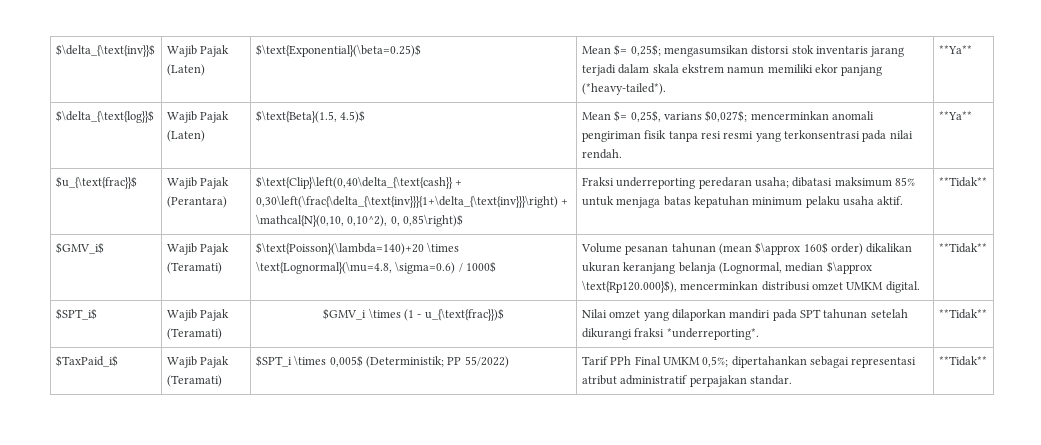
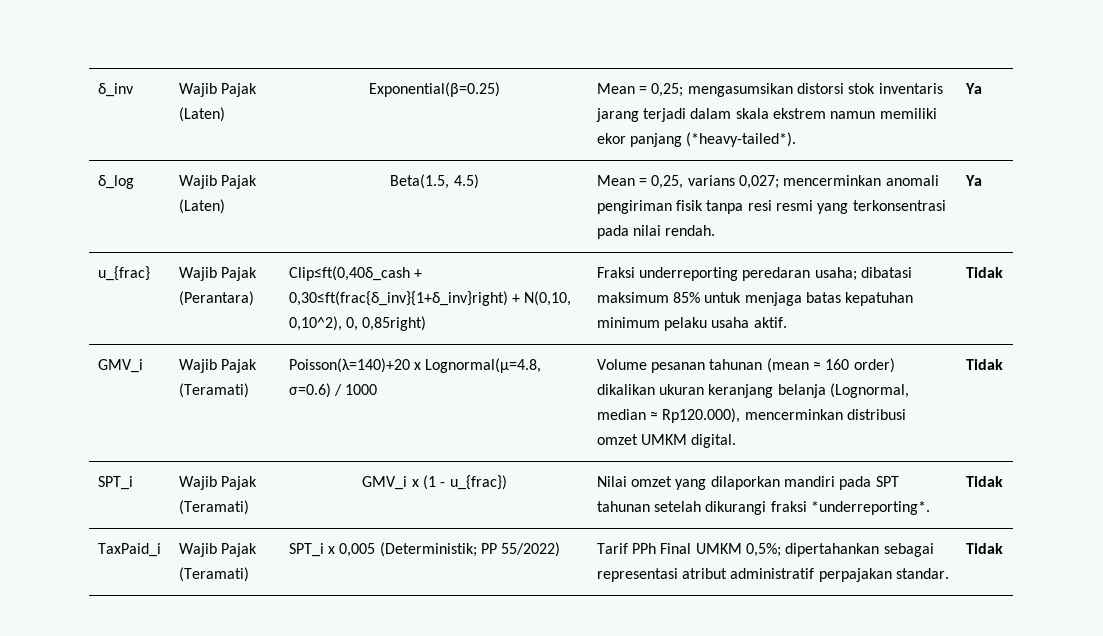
- $\delta_{\text{inv}}$ | Wajib Pajak (Laten) | $\text{Exponential}(\beta=0.25)$ | Mean $= 0,25$; mengasumsikan distorsi stok inventaris jarang terjadi dalam skala ekstrem namun memiliki ekor panjang (*heavy-tailed*). | **Ya**
- $\delta_{\text{log}}$ | Wajib Pajak (Laten) | $\text{Beta}(1.5, 4.5)$ | Mean $= 0,25$, varians $0,027$; mencerminkan anomali pengiriman fisik tanpa resi resmi yang terkonsentrasi pada nilai rendah. | **Ya**
- $u_{\text{frac}}$ | Wajib Pajak (Perantara) | $\text{Clip}\left(0,40\delta_{\text{cash}} + 0,30\left(\frac{\delta_{\text{inv}}}{1+\delta_{\text{inv}}}\right) + \mathcal{N}(0,10, 0,10^2), 0, 0,85\right)$ | Fraksi underreporting peredaran usaha; dibatasi maksimum 85% untuk menjaga batas kepatuhan minimum pelaku usaha aktif. | **Tidak**
- $GMV_i$ | Wajib Pajak (Teramati) | $\text{Poisson}(\lambda=140)+20 \times \text{Lognormal}(\mu=4.8, \sigma=0.6) / 1000$ | Volume pesanan tahunan (mean $\approx 160$ order) dikalikan ukuran keranjang belanja (Lognormal, median $\approx \text{Rp120.000}$), mencerminkan distribusi omzet UMKM digital. | **Tidak**
- $SPT_i$ | Wajib Pajak (Teramati) | $GMV_i \times (1 - u_{\text{frac}})$ | Nilai omzet yang dilaporkan mandiri pada SPT tahunan setelah dikurangi fraksi *underreporting*. | **Tidak**
- $TaxPaid_i$ | Wajib Pajak (Teramati) | $SPT_i \times 0,005$ (Deterministik; PP 55/2022) | Tarif PPh Final UMKM 0,5%; dipertahankan sebagai representasi atribut administratif perpajakan standar. | **Tidak**
+ δ_inv | Wajib Pajak (Laten) | Exponential(β=0.25) | Mean = 0,25; mengasumsikan distorsi stok inventaris jarang terjadi dalam skala ekstrem namun memiliki ekor panjang (*heavy-tailed*). | Ya
+ δ_log | Wajib Pajak (Laten) | Beta(1.5, 4.5) | Mean = 0,25, varians 0,027; mencerminkan anomali pengiriman fisik tanpa resi resmi yang terkonsentrasi pada nilai rendah. | Ya
+ u_{frac} | Wajib Pajak (Perantara) | Clip≤ft(0,40δ_cash + 0,30≤ft(frac{δ_inv}{1+δ_inv}right) + N(0,10, 0,10^2), 0, 0,85right) | Fraksi underreporting peredaran usaha; dibatasi maksimum 85% untuk menjaga batas kepatuhan minimum pelaku usaha aktif. | Tidak
+ GMV_i | Wajib Pajak (Teramati) | Poisson(λ=140)+20 x Lognormal(μ=4.8, σ=0.6) / 1000 | Volume pesanan tahunan (mean ≈ 160 order) dikalikan ukuran keranjang belanja (Lognormal, median ≈ Rp120.000), mencerminkan distribusi omzet UMKM digital. | Tidak
+ SPT_i | Wajib Pajak (Teramati) | GMV_i x (1 - u_{frac}) | Nilai omzet yang dilaporkan mandiri pada SPT tahunan setelah dikurangi fraksi *underreporting*. | Tidak
+ TaxPaid_i | Wajib Pajak (Teramati) | SPT_i x 0,005 (Deterministik; PP 55/2022) | Tarif PPh Final UMKM 0,5%; dipertahankan sebagai representasi atribut administratif perpajakan standar. | Tidak

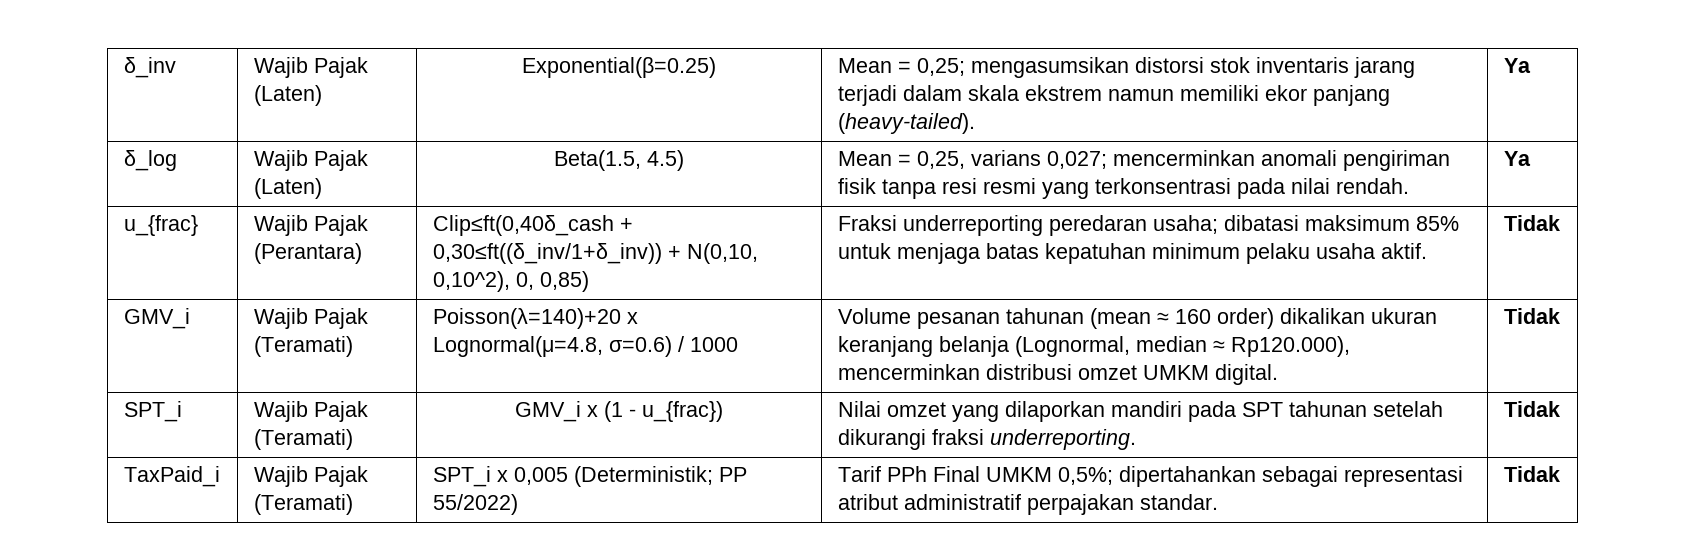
- δ_inv | Wajib Pajak (Laten) | Exponential(β=0.25) | Mean = 0,25; mengasumsikan distorsi stok inventaris jarang terjadi dalam skala ekstrem namun memiliki ekor panjang (*heavy-tailed*). | Ya
+ δ_inv | Wajib Pajak (Laten) | Exponential(β=0.25) | Mean = 0,25; mengasumsikan distorsi stok inventaris jarang terjadi dalam skala ekstrem namun memiliki ekor panjang (heavy-tailed). | Ya
- u_{frac} | Wajib Pajak (Perantara) | Clip≤ft(0,40δ_cash + 0,30≤ft(frac{δ_inv}{1+δ_inv}right) + N(0,10, 0,10^2), 0, 0,85right) | Fraksi underreporting peredaran usaha; dibatasi maksimum 85% untuk menjaga batas kepatuhan minimum pelaku usaha aktif. | Tidak
+ u_{frac} | Wajib Pajak (Perantara) | Clip≤ft(0,40δ_cash + 0,30≤ft((δ_inv/1+δ_inv)) + N(0,10, 0,10^2), 0, 0,85) | Fraksi underreporting peredaran usaha; dibatasi maksimum 85% untuk menjaga batas kepatuhan minimum pelaku usaha aktif. | Tidak
- SPT_i | Wajib Pajak (Teramati) | GMV_i x (1 - u_{frac}) | Nilai omzet yang dilaporkan mandiri pada SPT tahunan setelah dikurangi fraksi *underreporting*. | Tidak
+ SPT_i | Wajib Pajak (Teramati) | GMV_i x (1 - u_{frac}) | Nilai omzet yang dilaporkan mandiri pada SPT tahunan setelah dikurangi fraksi underreporting. | Tidak

